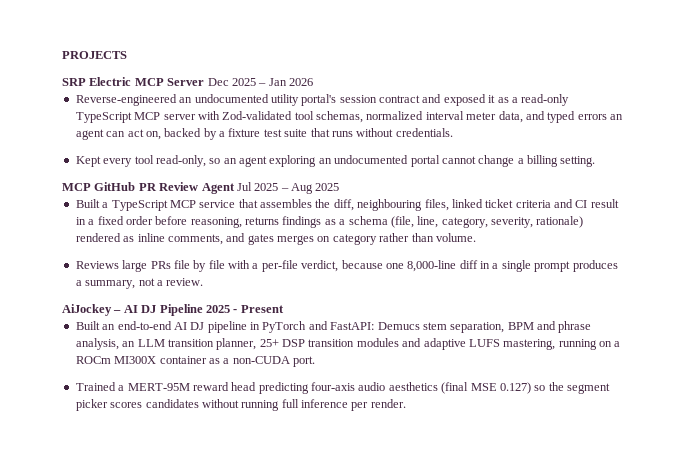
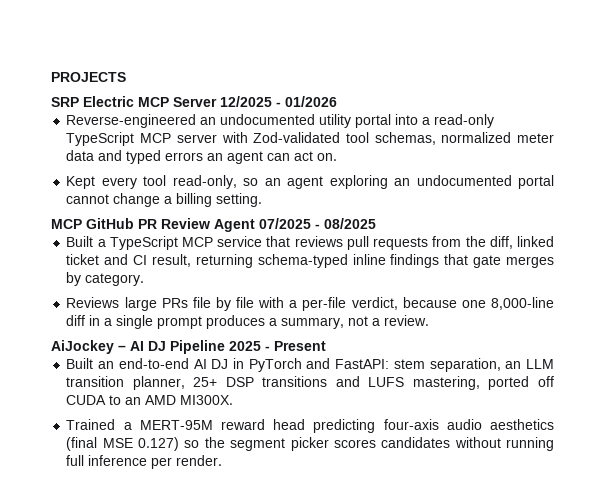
- SRP Electric MCP Server Dec 2025 – Jan 2026
+ SRP Electric MCP Server 12/2025 - 01/2026
- Reverse-engineered an undocumented utility portal's session contract and exposed it as a read-only TypeScript MCP server with Zod-validated tool schemas, normalized interval meter data, and typed errors an agent can act on, backed by a fixture test suite that runs without credentials.
+ Reverse-engineered an undocumented utility portal into a read-only TypeScript MCP server with Zod-validated tool schemas, normalized meter data and typed errors an agent can act on.
- MCP GitHub PR Review Agent Jul 2025 – Aug 2025
+ MCP GitHub PR Review Agent 07/2025 - 08/2025
- Built a TypeScript MCP service that assembles the diff, neighbouring files, linked ticket criteria and CI result in a fixed order before reasoning, returns findings as a schema (file, line, category, severity, rationale) rendered as inline comments, and gates merges on category rather than volume.
+ Built a TypeScript MCP service that reviews pull requests from the diff, linked ticket and CI result, returning schema-typed inline findings that gate merges by category.
- Built an end-to-end AI DJ pipeline in PyTorch and FastAPI: Demucs stem separation, BPM and phrase analysis, an LLM transition planner, 25+ DSP transition modules and adaptive LUFS mastering, running on a ROCm MI300X container as a non-CUDA port.
+ Built an end-to-end AI DJ in PyTorch and FastAPI: stem separation, an LLM transition planner, 25+ DSP transitions and LUFS mastering, ported off CUDA to an AMD MI300X.

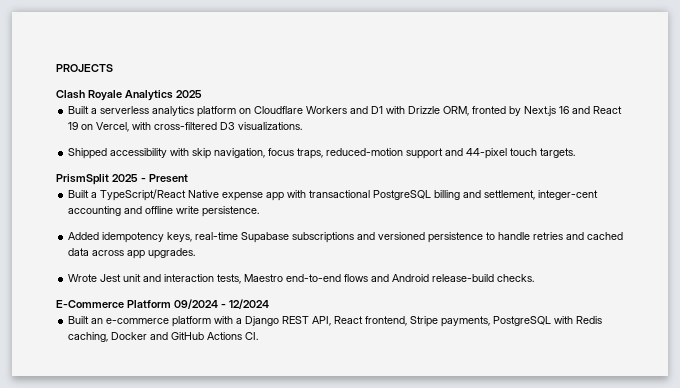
- SRP Electric MCP Server 12/2025 - 01/2026
- Reverse-engineered an undocumented utility portal into a read-only TypeScript MCP server with Zod-validated tool schemas, normalized meter data and typed errors an agent can act on.
- Kept every tool read-only, so an agent exploring an undocumented portal cannot change a billing setting.
- MCP GitHub PR Review Agent 07/2025 - 08/2025
- Built a TypeScript MCP service that reviews pull requests from the diff, linked ticket and CI result, returning schema-typed inline findings that gate merges by category.
- Reviews large PRs file by file with a per-file verdict, because one 8,000-line diff in a single prompt produces a summary, not a review.
- AiJockey – AI DJ Pipeline 2025 - Present
- Built an end-to-end AI DJ in PyTorch and FastAPI: stem separation, an LLM transition planner, 25+ DSP transitions and LUFS mastering, ported off CUDA to an AMD MI300X.
- Trained a MERT-95M reward head predicting four-axis audio aesthetics (final MSE 0.127) so the segment picker scores candidates without running full inference per render.
+ Clash Royale Analytics 2025
+ Built a serverless analytics platform on Cloudflare Workers and D1 with Drizzle ORM, fronted by Next.js 16 and React 19 on Vercel, with cross-filtered D3 visualizations.
+ Shipped accessibility with skip navigation, focus traps, reduced-motion support and 44-pixel touch targets.
+ PrismSplit 2025 - Present
+ Built a TypeScript/React Native expense app with transactional PostgreSQL billing and settlement, integer-cent accounting and offline write persistence.
+ Added idempotency keys, real-time Supabase subscriptions and versioned persistence to handle retries and cached data across app upgrades.
+ Wrote Jest unit and interaction tests, Maestro end-to-end flows and Android release-build checks.
+ E-Commerce Platform 09/2024 - 12/2024
+ Built an e-commerce platform with a Django REST API, React frontend, Stripe payments, PostgreSQL with Redis caching, Docker and GitHub Actions CI.

